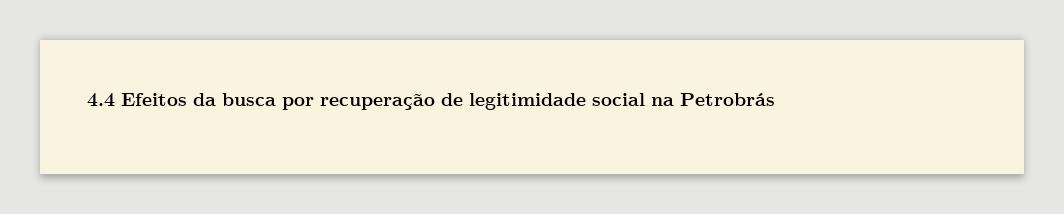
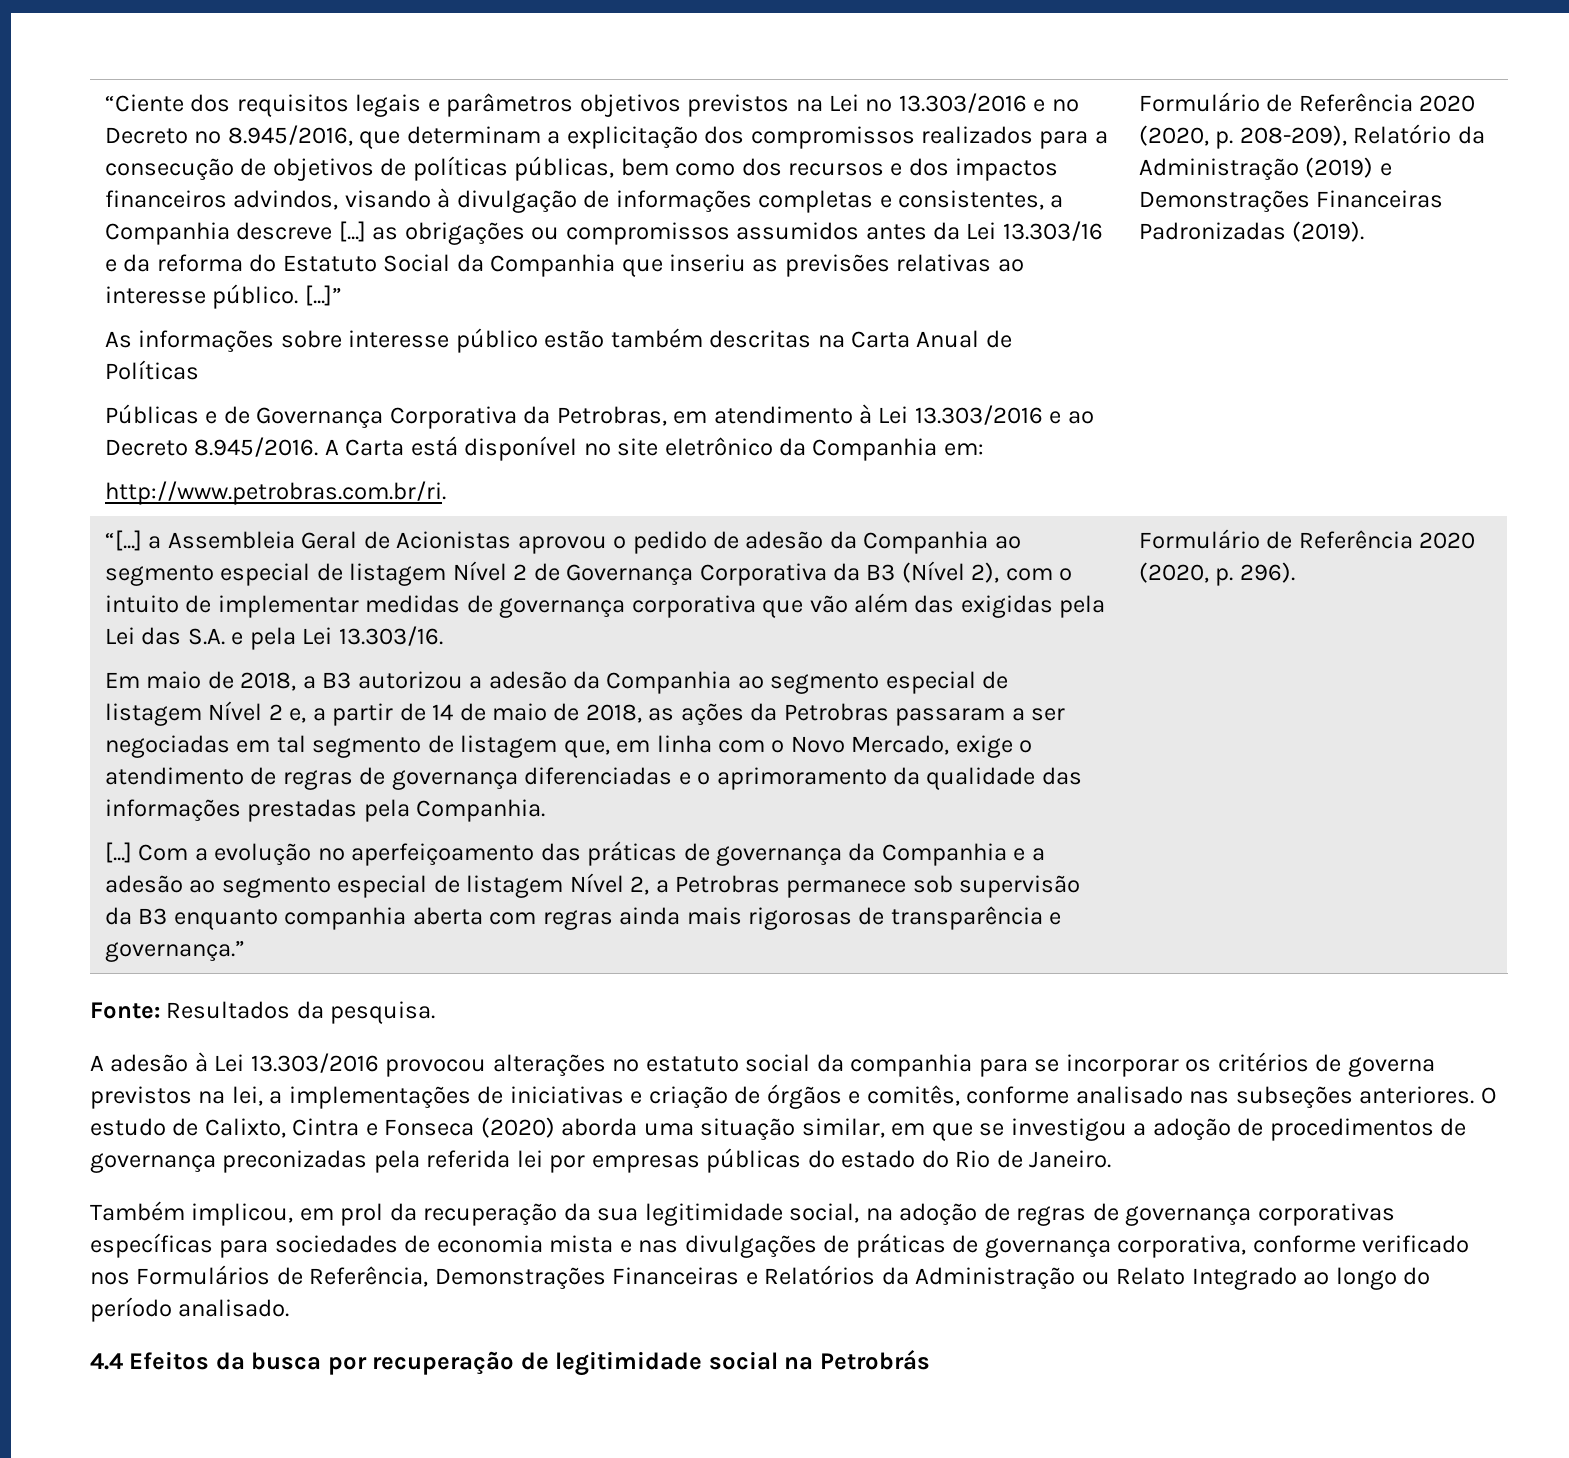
+ “Ciente dos requisitos legais e parâmetros objetivos previstos na Lei nº 13.303/2016 e no Decreto nº 8.945/2016, que determinam a explicitação dos compromissos realizados para a consecução de objetivos de políticas públicas, bem como dos recursos e dos impactos financeiros advindos, visando à divulgação de informações completas e consistentes, a Companhia descreve [...] as obrigações ou compromissos assumidos antes da Lei 13.303/16 e da reforma do Estatuto Social da Companhia que inseriu as previsões relativas ao interesse público. [...]”
+ As informações sobre interesse público estão também descritas na Carta Anual de Políticas
+ Públicas e de Governança Corporativa da Petrobras, em atendimento à Lei 13.303/2016 e ao Decreto 8.945/2016. A Carta está disponível no site eletrônico da Companhia em:
+ http://www.petrobras.com.br/ri. | Formulário de Referência 2020 (2020, p. 208-209), Relatório da Administração (2019) e Demonstrações Financeiras Padronizadas (2019).
+ “[...] a Assembleia Geral de Acionistas aprovou o pedido de adesão da Companhia ao segmento especial de listagem Nível 2 de Governança Corporativa da B3 (Nível 2), com o intuito de implementar medidas de governança corporativa que vão além das exigidas pela Lei das S.A. e pela Lei 13.303/16.
+ Em maio de 2018, a B3 autorizou a adesão da Companhia ao segmento especial de listagem Nível 2 e, a partir de 14 de maio de 2018, as ações da Petrobras passaram a ser negociadas em tal segmento de listagem que, em linha com o Novo Mercado, exige o atendimento de regras de governança diferenciadas e o aprimoramento da qualidade das informações prestadas pela Companhia.
+ [...] Com a evolução no aperfeiçoamento das práticas de governança da Companhia e a adesão ao segmento especial de listagem Nível 2, a Petrobras permanece sob supervisão da B3 enquanto companhia aberta com regras ainda mais rigorosas de transparência e governança.” | Formulário de Referência 2020 (2020, p. 296).
+ Fonte: Resultados da pesquisa.
+ A adesão à Lei 13.303/2016 provocou alterações no estatuto social da companhia para se incorporar os critérios de governa previstos na lei, a implementações de iniciativas e criação de órgãos e comitês, conforme analisado nas subseções anteriores. O estudo de Calixto, Cintra e Fonseca (2020) aborda uma situação similar, em que se investigou a adoção de procedimentos de governança preconizadas pela referida lei por empresas públicas do estado do Rio de Janeiro.
+ Também implicou, em prol da recuperação da sua legitimidade social, na adoção de regras de governança corporativas específicas para sociedades de economia mista e nas divulgações de práticas de governança corporativa, conforme verificado nos Formulários de Referência, Demonstrações Financeiras e Relatórios da Administração ou Relato Integrado ao longo do período analisado.

